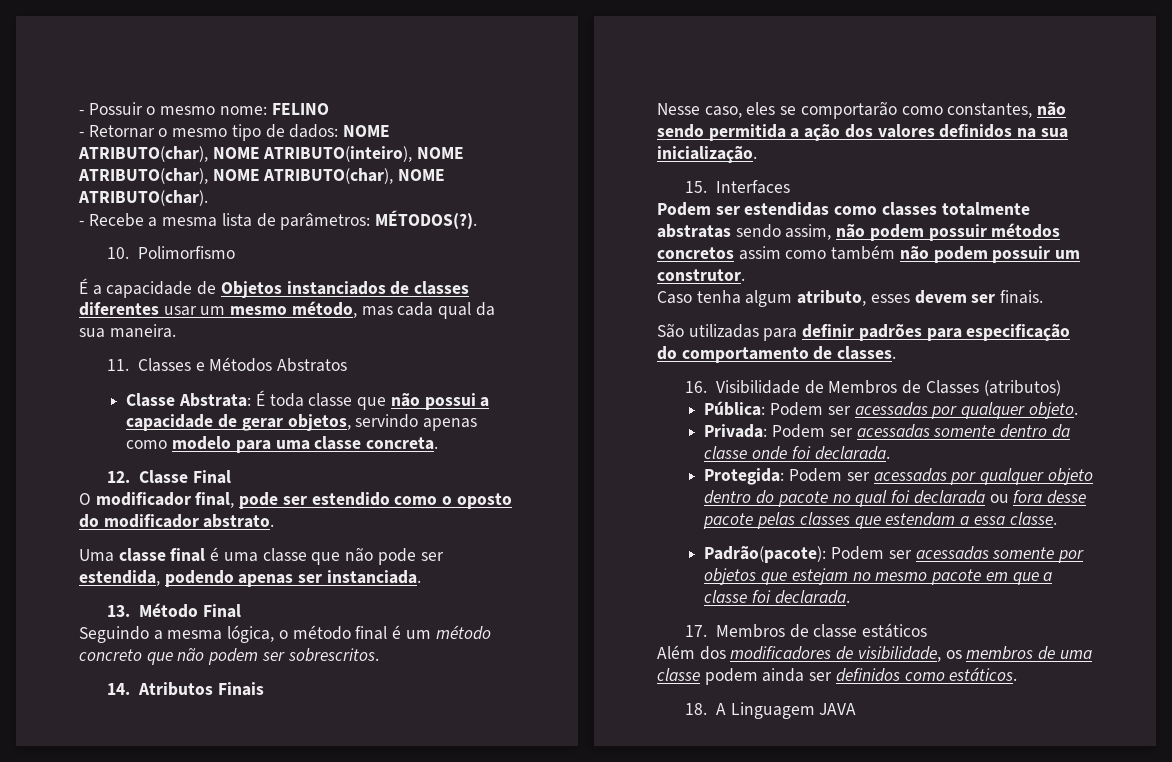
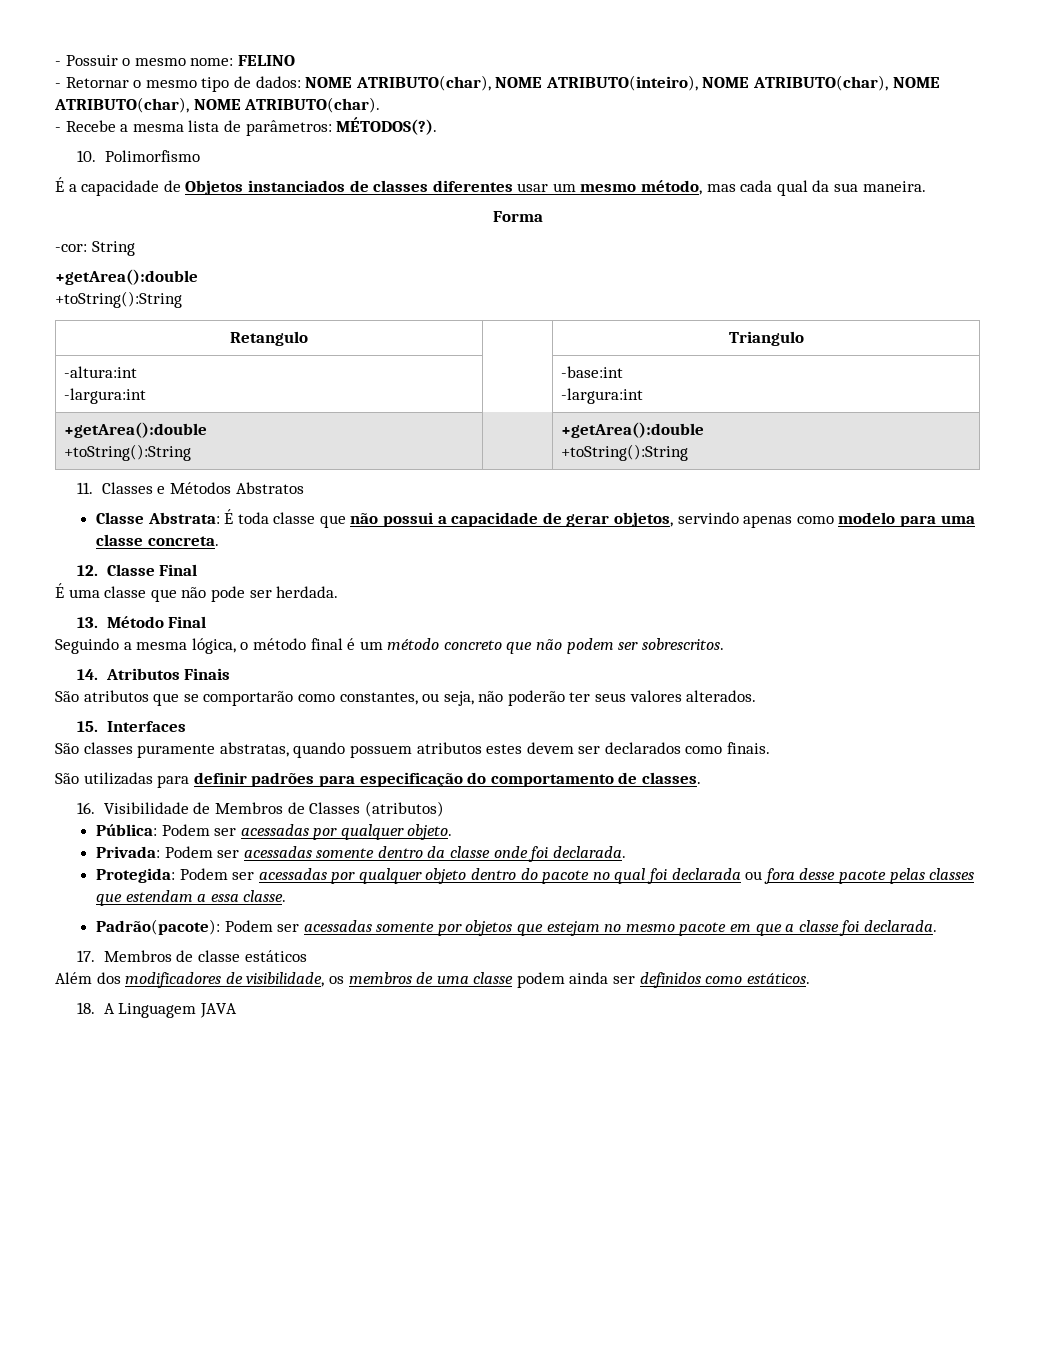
+ Forma
+ -cor: String
+ +getArea():double
+ +toString():String
+ Retangulo | | Triangulo
+ -altura:int
+ -largura:int | | -base:int
+ -largura:int
+ +getArea():double
+ +toString():String | | +getArea():double
+ +toString():String
- O modificador final, pode ser estendido como o oposto do modificador abstrato.
- Uma classe final é uma classe que não pode ser estendida, podendo apenas ser instanciada.
+ É uma classe que não pode ser herdada.
- Nesse caso, eles se comportarão como constantes, não sendo permitida a ação dos valores definidos na sua inicialização.
+ São atributos que se comportarão como constantes, ou seja, não poderão ter seus valores alterados.
  15. Interfaces
- Podem ser estendidas como classes totalmente abstratas sendo assim, não podem possuir métodos concretos assim como também não podem possuir um construtor.
- Caso tenha algum atributo, esses devem ser finais.
+ São classes puramente abstratas, quando possuem atributos estes devem ser declarados como finais.

